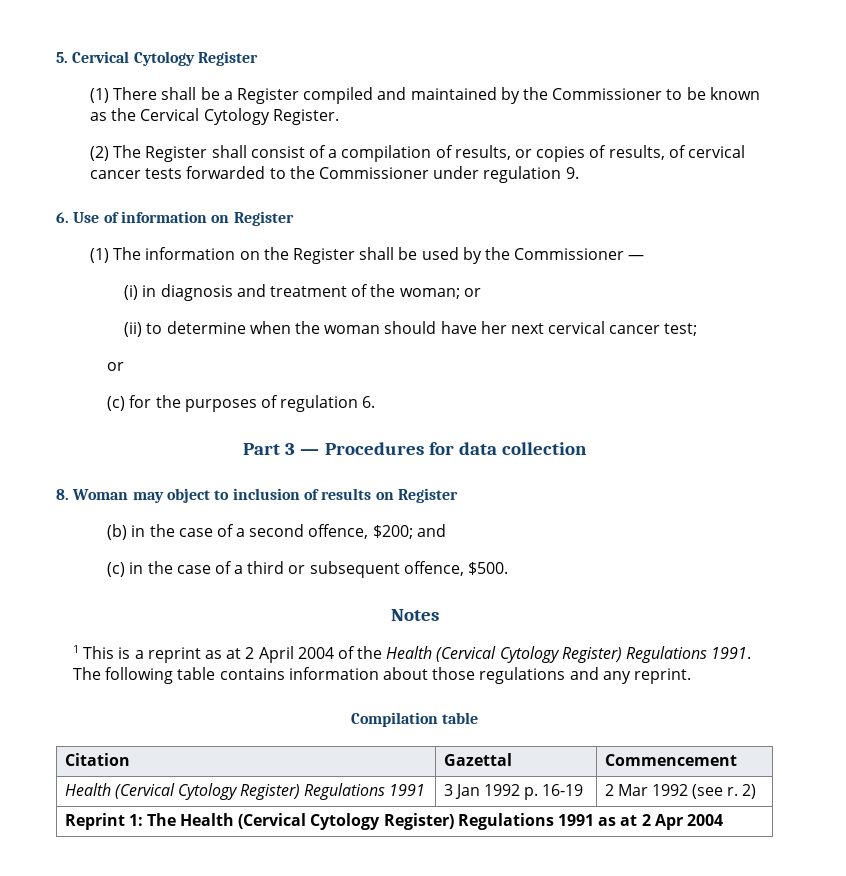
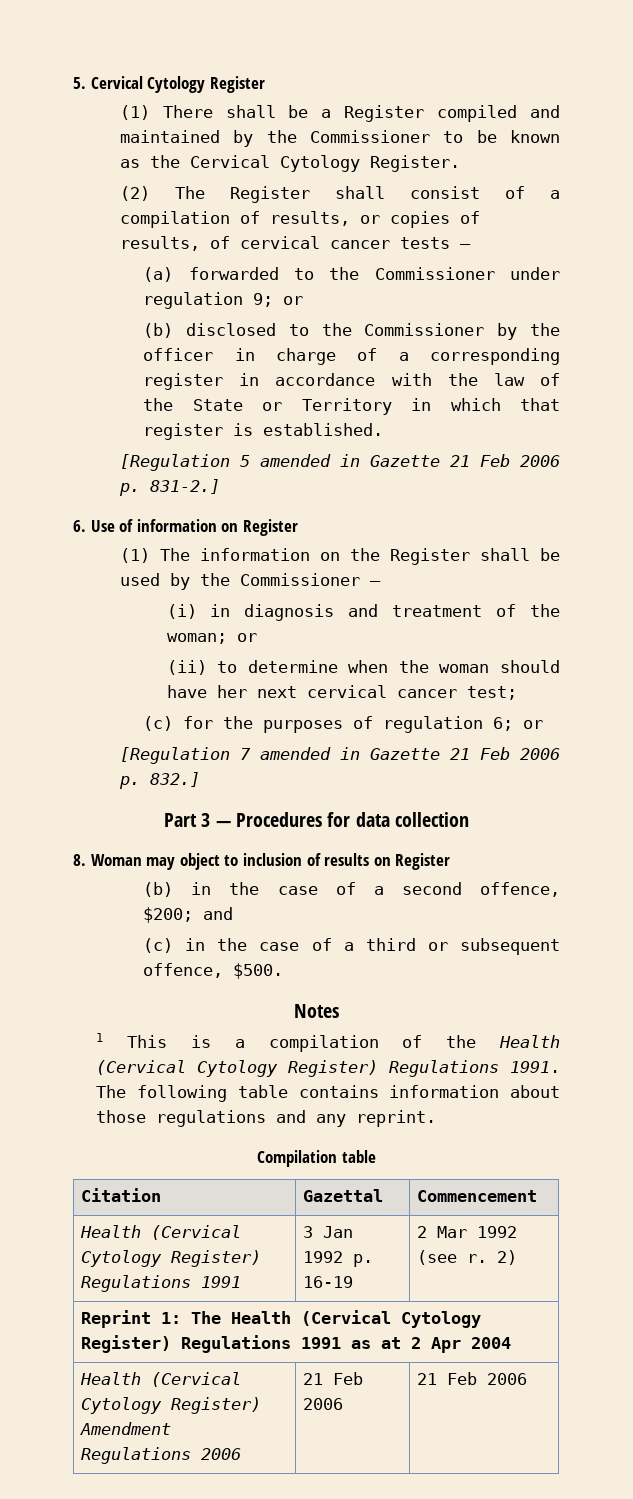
- (2) The Register shall consist of a compilation of results, or copies of results, of cervical cancer tests forwarded to the Commissioner under regulation 9.
+ (2) The Register shall consist of a compilation of results, or copies of results, of cervical cancer tests —
+ (a) forwarded to the Commissioner under regulation 9; or
+ (b) disclosed to the Commissioner by the officer in charge of a corresponding register in accordance with the law of the State or Territory in which that register is established.
+ [Regulation 5 amended in Gazette 21 Feb 2006 p. 831-2.]
  (ii) to determine when the woman should have her next cervical cancer test;
- or
- (c) for the purposes of regulation 6.
+ (c) for the purposes of regulation 6; or
+ [Regulation 7 amended in Gazette 21 Feb 2006 p. 832.]
- 1 This is a reprint as at 2 April 2004 of the Health (Cervical Cytology Register) Regulations 1991.
+ 1 This is a compilation of the Health (Cervical Cytology Register) Regulations 1991.
+ Health (Cervical Cytology Register) Amendment Regulations 2006 | 21 Feb 2006 | 21 Feb 2006

